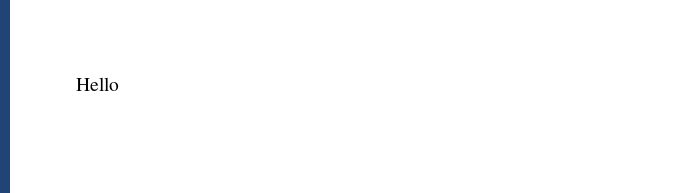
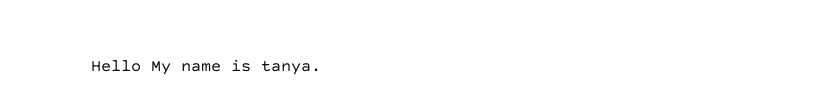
- Hello
+ Hello My name is tanya.

